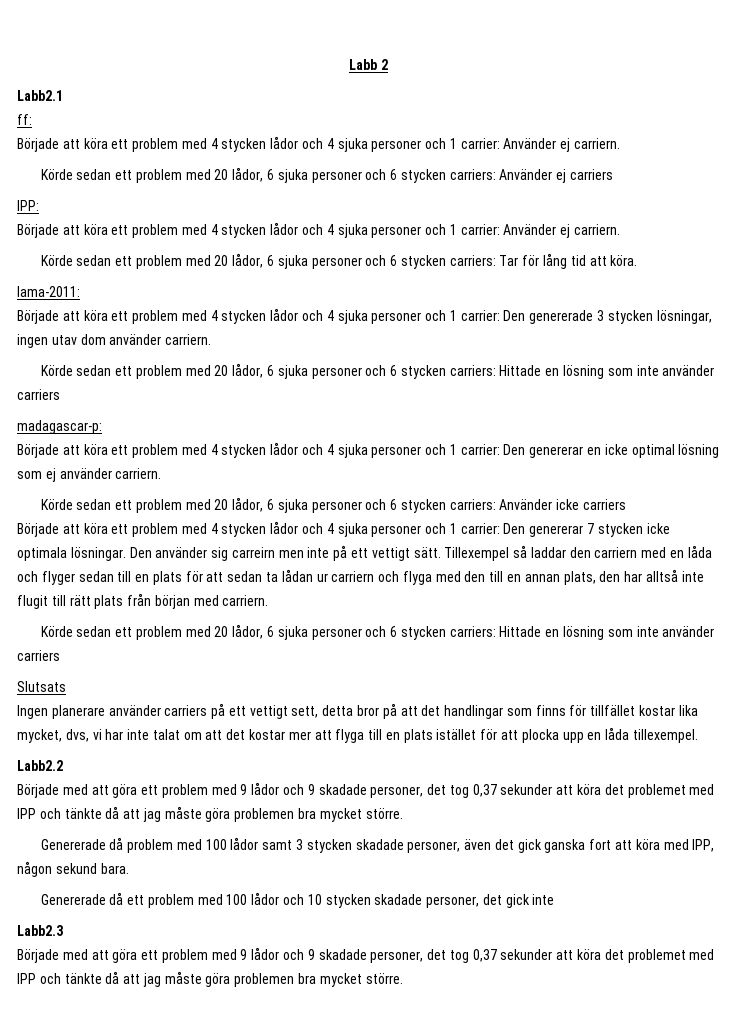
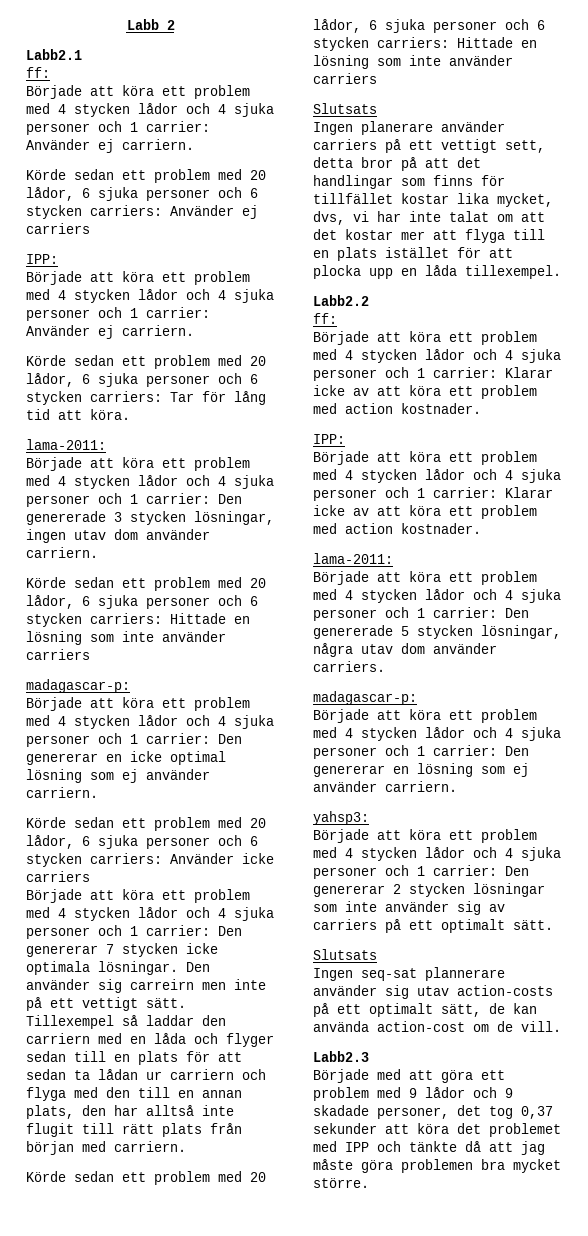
  Labb2.2
- Började med att göra ett problem med 9 lådor och 9 skadade personer, det tog 0,37 sekunder att köra det problemet med IPP och tänkte då att jag måste göra problemen bra mycket större.
- Genererade då problem med 100 lådor samt 3 stycken skadade personer, även det gick ganska fort att köra med IPP, någon sekund bara.
- Genererade då ett problem med 100 lådor och 10 stycken skadade personer, det gick inte
+ ff:
+ Började att köra ett problem med 4 stycken lådor och 4 sjuka personer och 1 carrier: Klarar icke av att köra ett problem med action kostnader.
+ IPP:
+ Började att köra ett problem med 4 stycken lådor och 4 sjuka personer och 1 carrier: Klarar icke av att köra ett problem med action kostnader.
+ lama-2011:
+ Började att köra ett problem med 4 stycken lådor och 4 sjuka personer och 1 carrier: Den genererade 5 stycken lösningar, några utav dom använder carriers.
+ madagascar-p:
+ Började att köra ett problem med 4 stycken lådor och 4 sjuka personer och 1 carrier: Den genererar en lösning som ej använder carriern.
+ yahsp3:
+ Började att köra ett problem med 4 stycken lådor och 4 sjuka personer och 1 carrier: Den genererar 2 stycken lösningar som inte använder sig av carriers på ett optimalt sätt.
+ Slutsats
+ Ingen seq-sat plannerare använder sig utav action-costs på ett optimalt sätt, de kan använda action-cost om de vill.

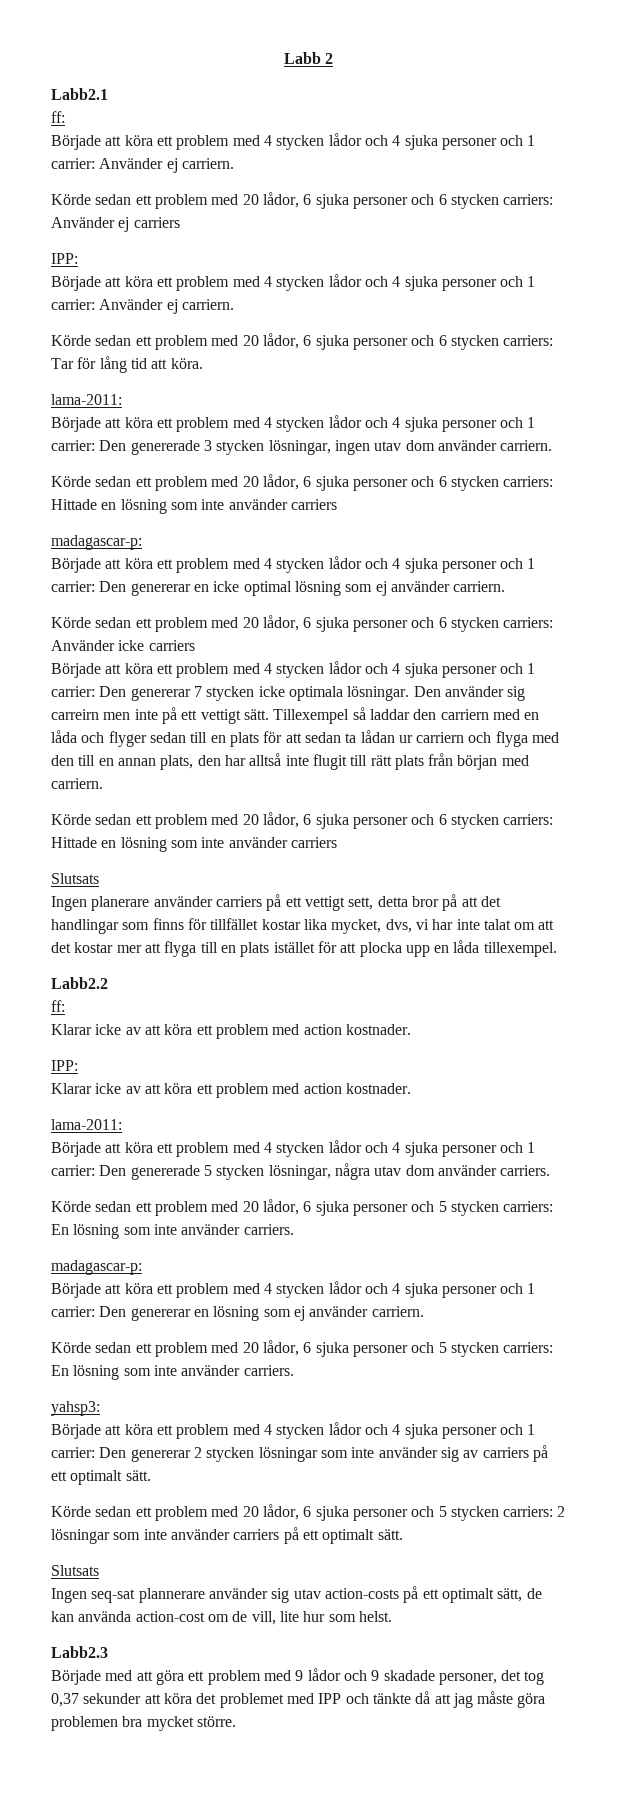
  Labb2.2
  ff:
- Började att köra ett problem med 4 stycken lådor och 4 sjuka personer och 1 carrier: Klarar icke av att köra ett problem med action kostnader.
+ Klarar icke av att köra ett problem med action kostnader.
  IPP:
- Började att köra ett problem med 4 stycken lådor och 4 sjuka personer och 1 carrier: Klarar icke av att köra ett problem med action kostnader.
+ Klarar icke av att köra ett problem med action kostnader.
  Började att köra ett problem med 4 stycken lådor och 4 sjuka personer och 1 carrier: Den genererade 5 stycken lösningar, några utav dom använder carriers.
+ Körde sedan ett problem med 20 lådor, 6 sjuka personer och 5 stycken carriers: En lösning som inte använder carriers.
  Började att köra ett problem med 4 stycken lådor och 4 sjuka personer och 1 carrier: Den genererar en lösning som ej använder carriern.
+ Körde sedan ett problem med 20 lådor, 6 sjuka personer och 5 stycken carriers: En lösning som inte använder carriers.
+ Körde sedan ett problem med 20 lådor, 6 sjuka personer och 5 stycken carriers: 2 lösningar som inte använder carriers på ett optimalt sätt.
- Ingen seq-sat plannerare använder sig utav action-costs på ett optimalt sätt, de kan använda action-cost om de vill.
+ Ingen seq-sat plannerare använder sig utav action-costs på ett optimalt sätt, de kan använda action-cost om de vill, lite hur som helst.

